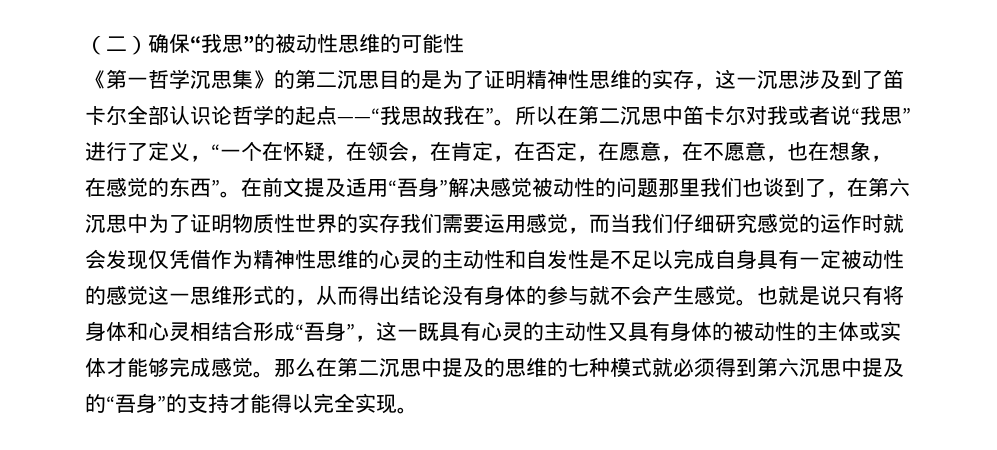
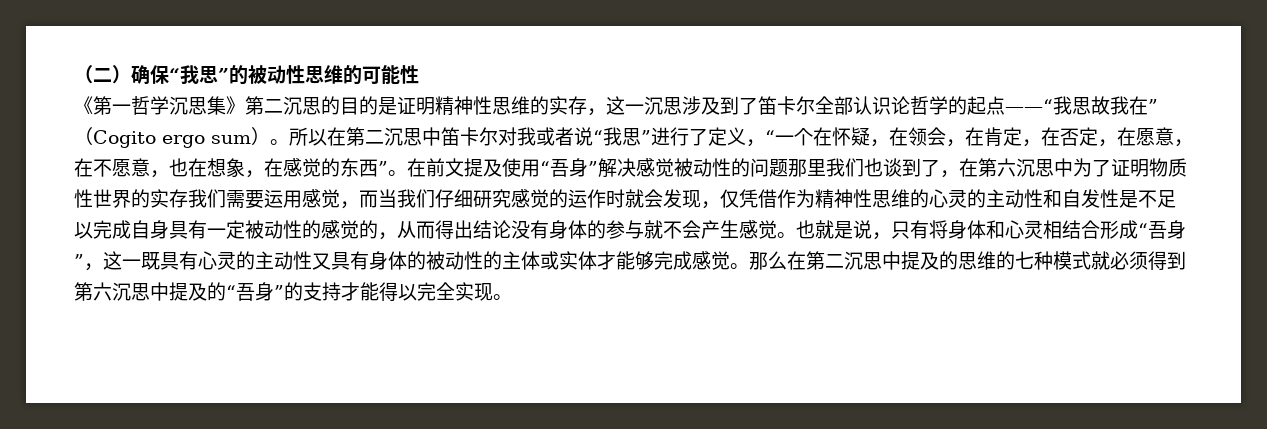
- 《第一哲学沉思集》的第二沉思目的是为了证明精神性思维的实存，这一沉思涉及到了笛卡尔全部认识论哲学的起点——“我思故我在”。
+ 《第一哲学沉思集》第二沉思的目的是证明精神性思维的实存，这一沉思涉及到了笛卡尔全部认识论哲学的起点——“我思故我在”（Cogito ergo sum）。
- 在前文提及适用“吾身”解决感觉被动性的问题那里我们也谈到了，在第六沉思中为了证明物质性世界的实存我们需要运用感觉，而当我们仔细研究感觉的运作时就会发现仅凭借作为精神性思维的心灵的主动性和自发性是不足以完成自身具有一定被动性的感觉这一思维形式的，从而得出结论没有身体的参与就不会产生感觉。
+ 在前文提及使用“吾身”解决感觉被动性的问题那里我们也谈到了，在第六沉思中为了证明物质性世界的实存我们需要运用感觉，而当我们仔细研究感觉的运作时就会发现，仅凭借作为精神性思维的心灵的主动性和自发性是不足以完成自身具有一定被动性的感觉的，从而得出结论没有身体的参与就不会产生感觉。
- 也就是说只有将身体和心灵相结合形成“吾身”，这一既具有心灵的主动性又具有身体的被动性的主体或实体才能够完成感觉。
+ 也就是说，只有将身体和心灵相结合形成“吾身”，这一既具有心灵的主动性又具有身体的被动性的主体或实体才能够完成感觉。

